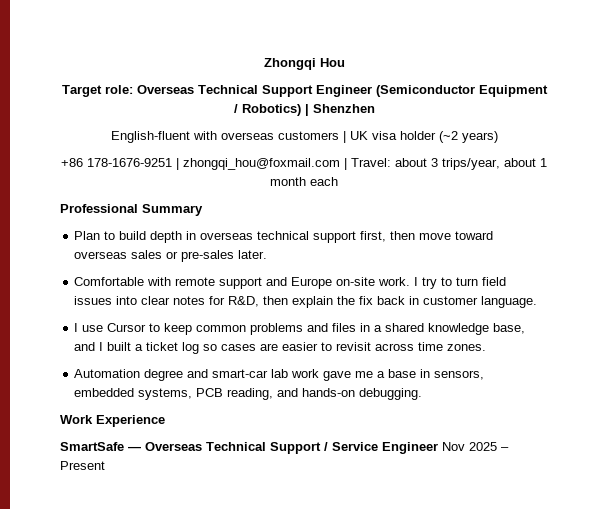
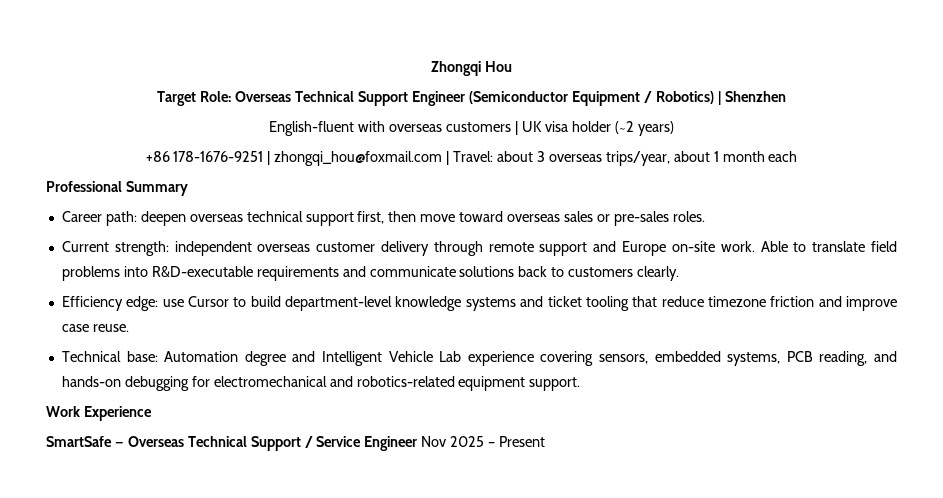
- Target role: Overseas Technical Support Engineer (Semiconductor Equipment / Robotics) | Shenzhen
+ Target Role: Overseas Technical Support Engineer (Semiconductor Equipment / Robotics) | Shenzhen
- +86 178-1676-9251 | zhongqi_hou@foxmail.com | Travel: about 3 trips/year, about 1 month each
+ +86 178-1676-9251 | zhongqi_hou@foxmail.com | Travel: about 3 overseas trips/year, about 1 month each
- Plan to build depth in overseas technical support first, then move toward overseas sales or pre-sales later.
- Comfortable with remote support and Europe on-site work.
+ Career path: deepen overseas technical support first, then move toward overseas sales or pre-sales roles.
+ Current strength: independent overseas customer delivery through remote support and Europe on-site work.
- I try to turn field issues into clear notes for R&D, then explain the fix back in customer language.
- I use Cursor to keep common problems and files in a shared knowledge base, and I built a ticket log so cases are easier to revisit across time zones.
- Automation degree and smart-car lab work gave me a base in sensors, embedded systems, PCB reading, and hands-on debugging.
+ Able to translate field problems into R&D-executable requirements and communicate solutions back to customers clearly.
+ Efficiency edge: use Cursor to build department-level knowledge systems and ticket tooling that reduce timezone friction and improve case reuse.
+ Technical base: Automation degree and Intelligent Vehicle Lab experience covering sensors, embedded systems, PCB reading, and hands-on debugging for electromechanical and robotics-related equipment support.

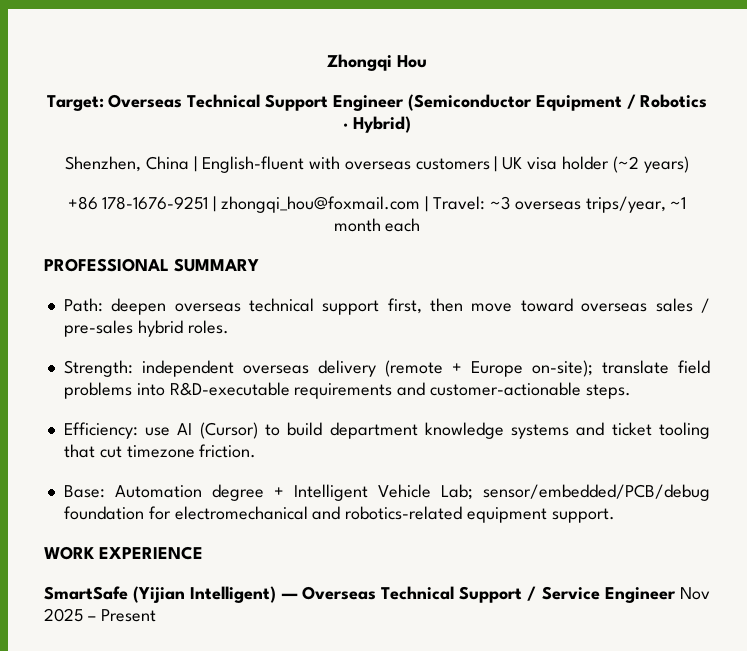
- Target Role: Overseas Technical Support Engineer (Semiconductor Equipment / Robotics) | Shenzhen
- English-fluent with overseas customers | UK visa holder (~2 years)
+ Target: Overseas Technical Support Engineer (Semiconductor Equipment / Robotics · Hybrid)
+ Shenzhen, China | English-fluent with overseas customers | UK visa holder (~2 years)
- +86 178-1676-9251 | zhongqi_hou@foxmail.com | Travel: about 3 overseas trips/year, about 1 month each
- Professional Summary
- Career path: deepen overseas technical support first, then move toward overseas sales or pre-sales roles.
- Current strength: independent overseas customer delivery through remote support and Europe on-site work. Able to translate field problems into R&D-executable requirements and communicate solutions back to customers clearly.
- Efficiency edge: use Cursor to build department-level knowledge systems and ticket tooling that reduce timezone friction and improve case reuse.
- Technical base: Automation degree and Intelligent Vehicle Lab experience covering sensors, embedded systems, PCB reading, and hands-on debugging for electromechanical and robotics-related equipment support.
+ +86 178-1676-9251 | zhongqi_hou@foxmail.com | Travel: ~3 overseas trips/year, ~1 month each
+ PROFESSIONAL SUMMARY
+ Path: deepen overseas technical support first, then move toward overseas sales / pre-sales hybrid roles.
+ Strength: independent overseas delivery (remote + Europe on-site); translate field problems into R&D-executable requirements and customer-actionable steps.
+ Efficiency: use AI (Cursor) to build department knowledge systems and ticket tooling that cut timezone friction.
+ Base: Automation degree + Intelligent Vehicle Lab; sensor/embedded/PCB/debug foundation for electromechanical and robotics-related equipment support.
- Work Experience
+ WORK EXPERIENCE
- SmartSafe — Overseas Technical Support / Service Engineer Nov 2025 – Present
+ SmartSafe (Yijian Intelligent) — Overseas Technical Support / Service Engineer Nov 2025 – Present

